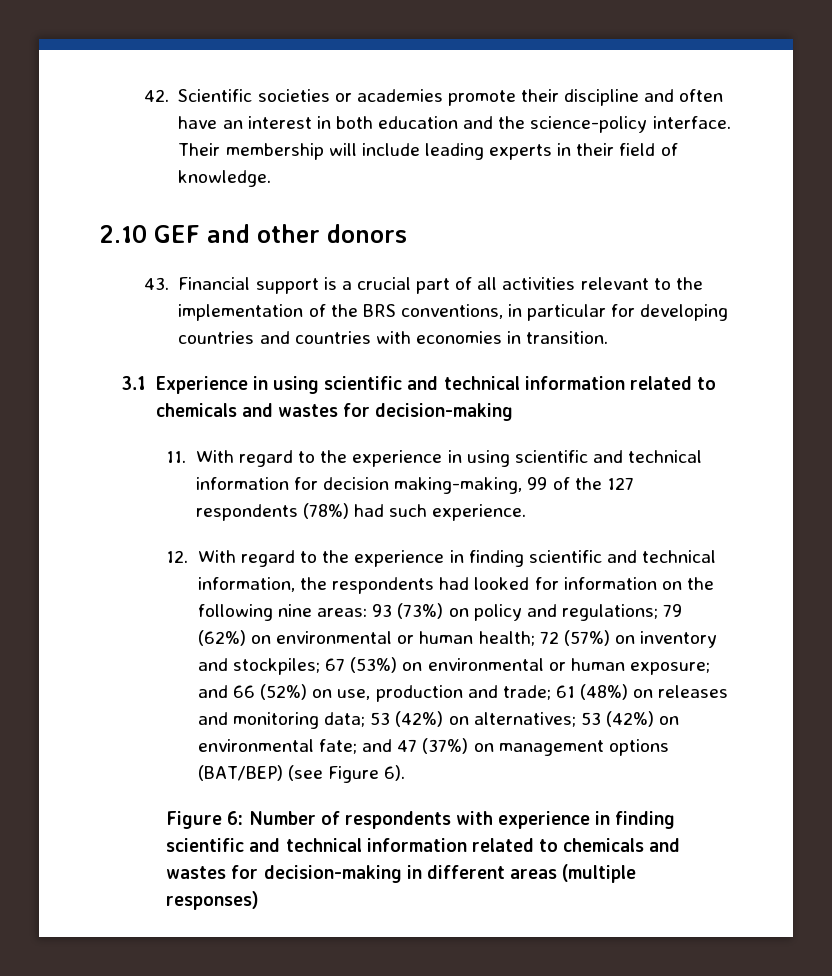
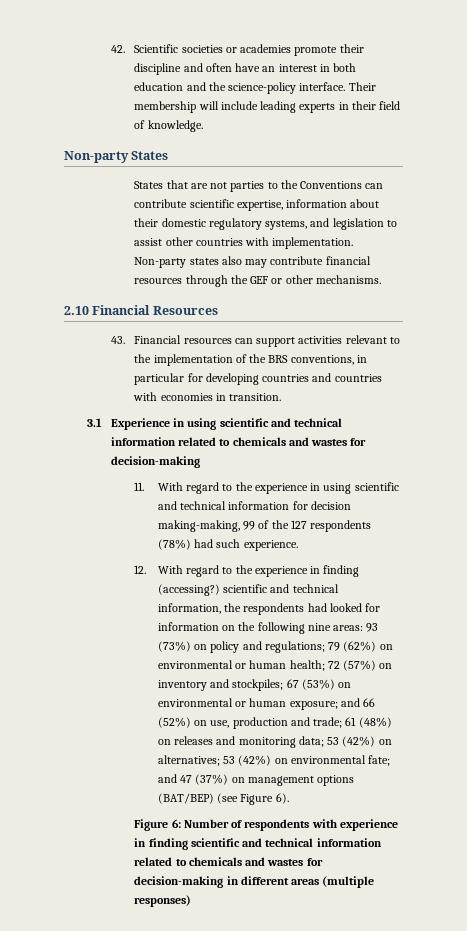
- 2.10 GEF and other donors
- 43. Financial support is a crucial part of all activities relevant to the implementation of the BRS conventions, in particular for developing countries and countries with economies in transition.
+ Non-party States
+ States that are not parties to the Conventions can contribute scientific expertise, information about their domestic regulatory systems, and legislation to assist other countries with implementation. Non-party states also may contribute financial resources through the GEF or other mechanisms.
+ 2.10 Financial Resources
+ 43. Financial resources can support activities relevant to the implementation of the BRS conventions, in particular for developing countries and countries with economies in transition.
- 12. With regard to the experience in finding scientific and technical information, the respondents had looked for information on the following nine areas:
+ 12. With regard to the experience in finding (accessing?) scientific and technical information, the respondents had looked for information on the following nine areas:

